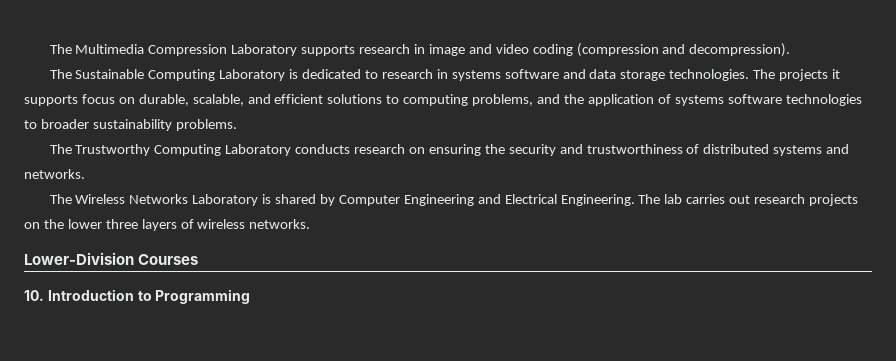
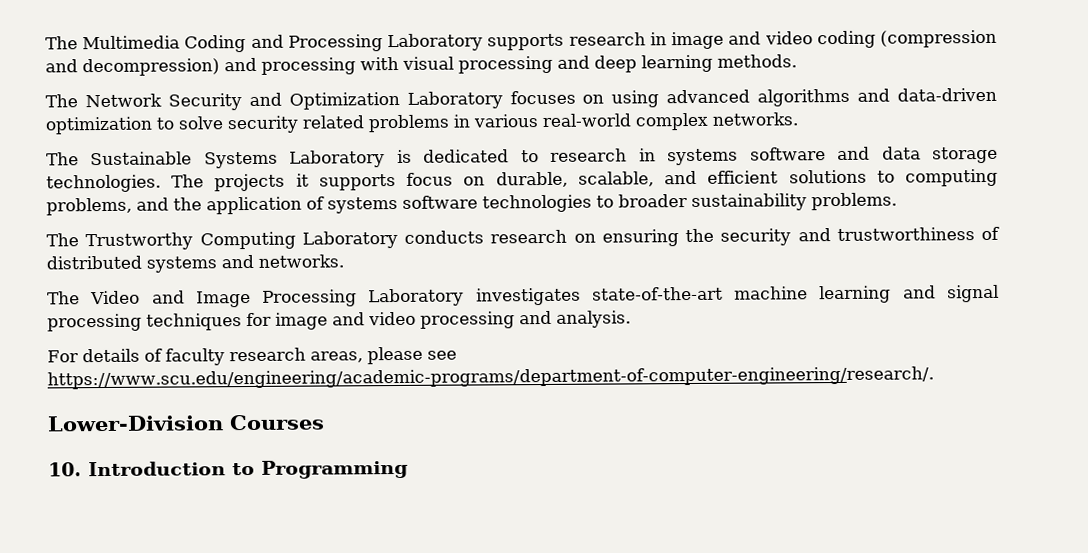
- The Multimedia Compression Laboratory supports research in image and video coding (compression and decompression).
+ The Multimedia Coding and Processing Laboratory supports research in image and video coding (compression and decompression) and processing with visual processing and deep learning methods.
+ The Network Security and Optimization Laboratory focuses on using advanced algorithms and data-driven optimization to solve security related problems in various real-world complex networks.
- The Sustainable Computing Laboratory is dedicated to research in systems software and data storage technologies.
+ The Sustainable Systems Laboratory is dedicated to research in systems software and data storage technologies.
- The Wireless Networks Laboratory is shared by Computer Engineering and Electrical Engineering. The lab carries out research projects on the lower three layers of wireless networks.
+ The Video and Image Processing Laboratory investigates state-of-the-art machine learning and signal processing techniques for image and video processing and analysis.
+ For details of faculty research areas, please see https://www.scu.edu/engineering/academic-programs/department-of-computer-engineering/research/.

